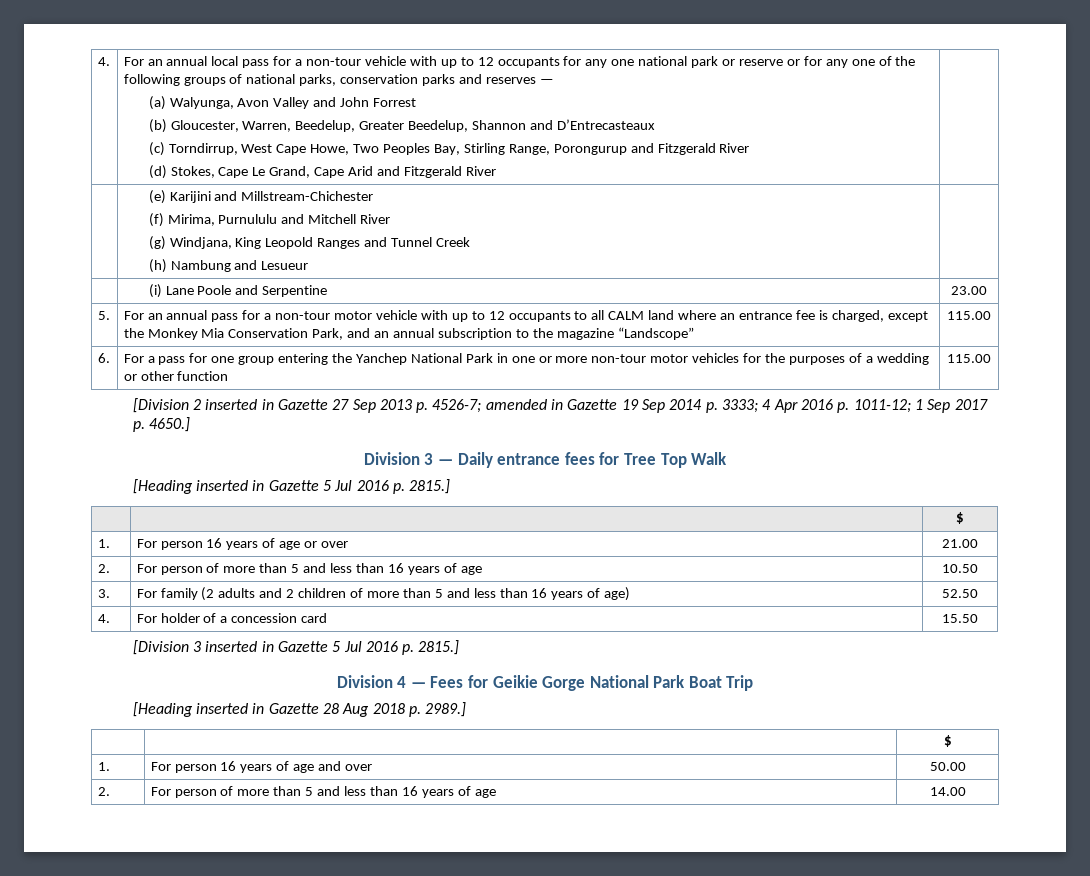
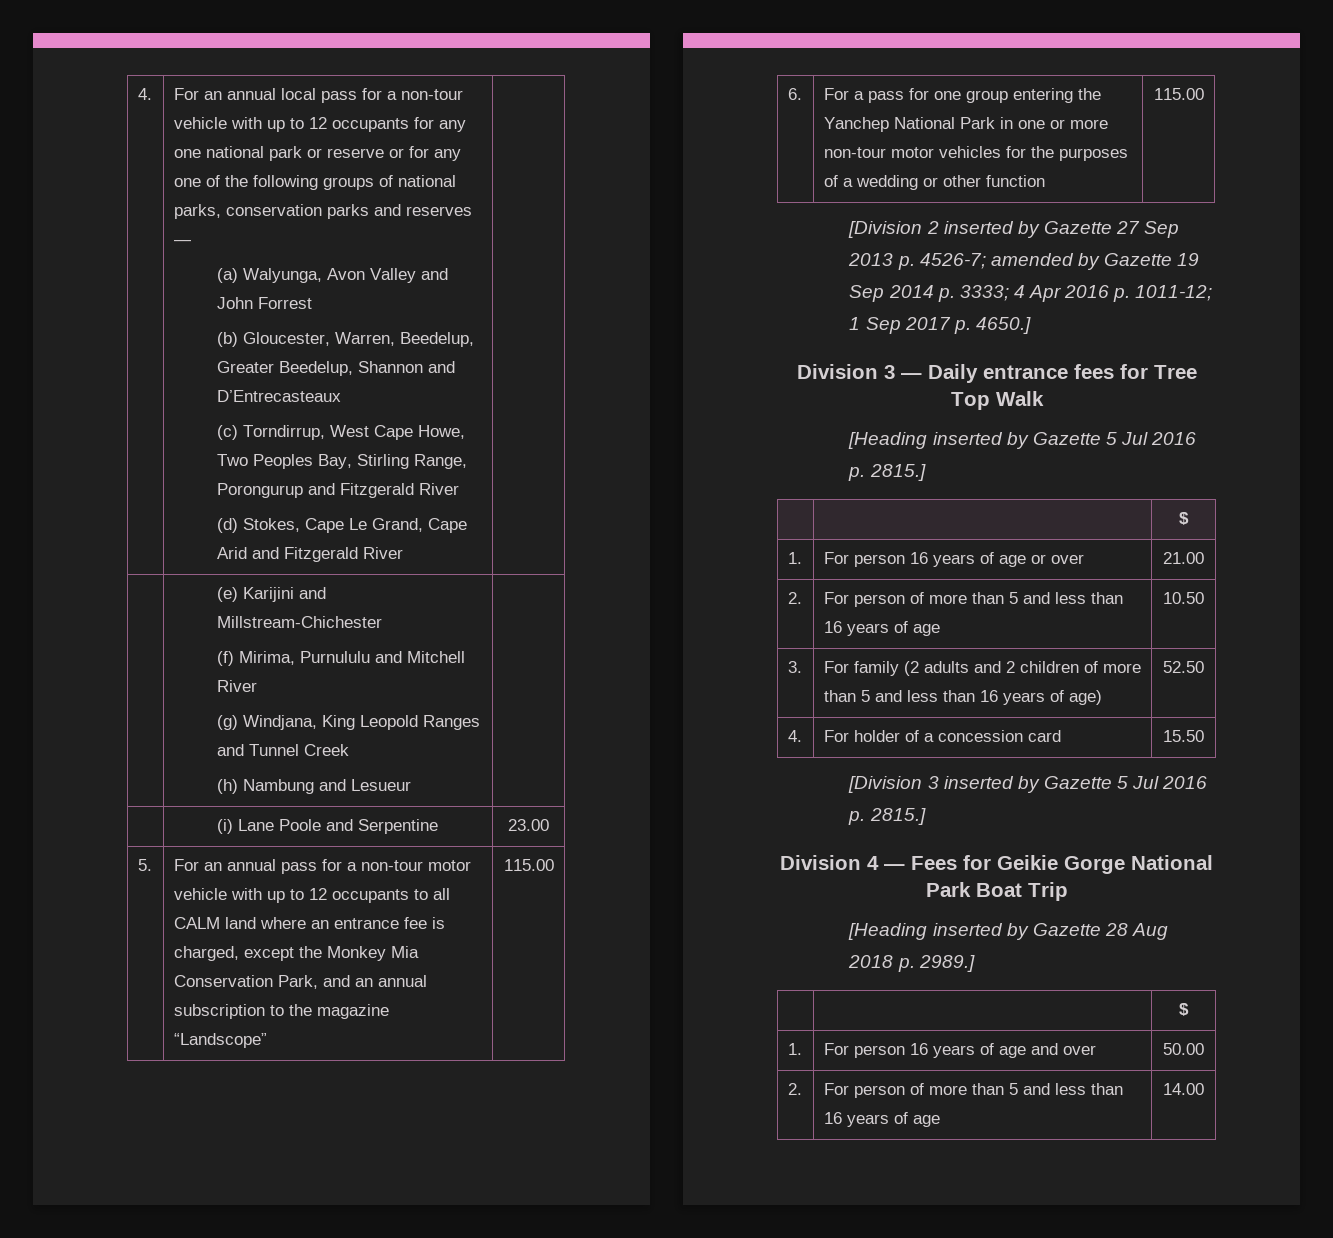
- [Division 2 inserted in Gazette 27 Sep 2013 p. 4526-7; amended in Gazette 19 Sep 2014 p. 3333; 4 Apr 2016 p. 1011-12; 1 Sep 2017 p. 4650.]
+ [Division 2 inserted by Gazette 27 Sep 2013 p. 4526-7; amended by Gazette 19 Sep 2014 p. 3333; 4 Apr 2016 p. 1011-12; 1 Sep 2017 p. 4650.]
- [Heading inserted in Gazette 5 Jul 2016 p. 2815.]
+ [Heading inserted by Gazette 5 Jul 2016 p. 2815.]
- [Division 3 inserted in Gazette 5 Jul 2016 p. 2815.]
+ [Division 3 inserted by Gazette 5 Jul 2016 p. 2815.]
- [Heading inserted in Gazette 28 Aug 2018 p. 2989.]
+ [Heading inserted by Gazette 28 Aug 2018 p. 2989.]

